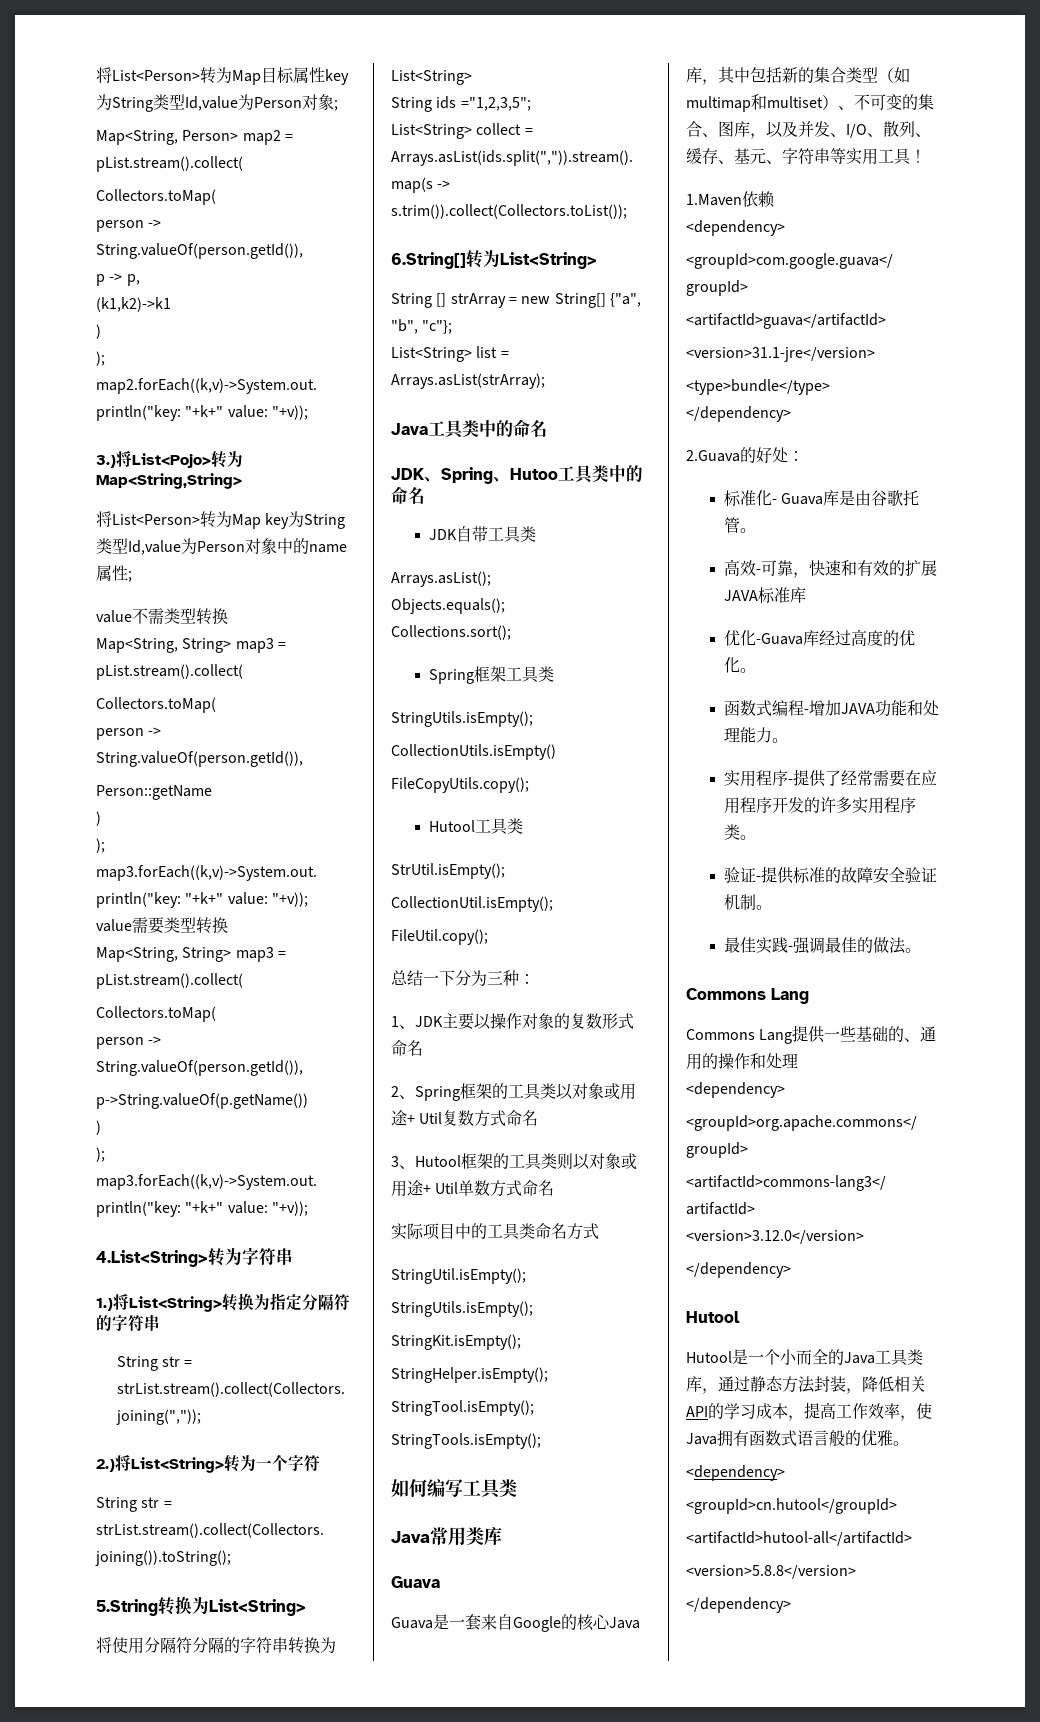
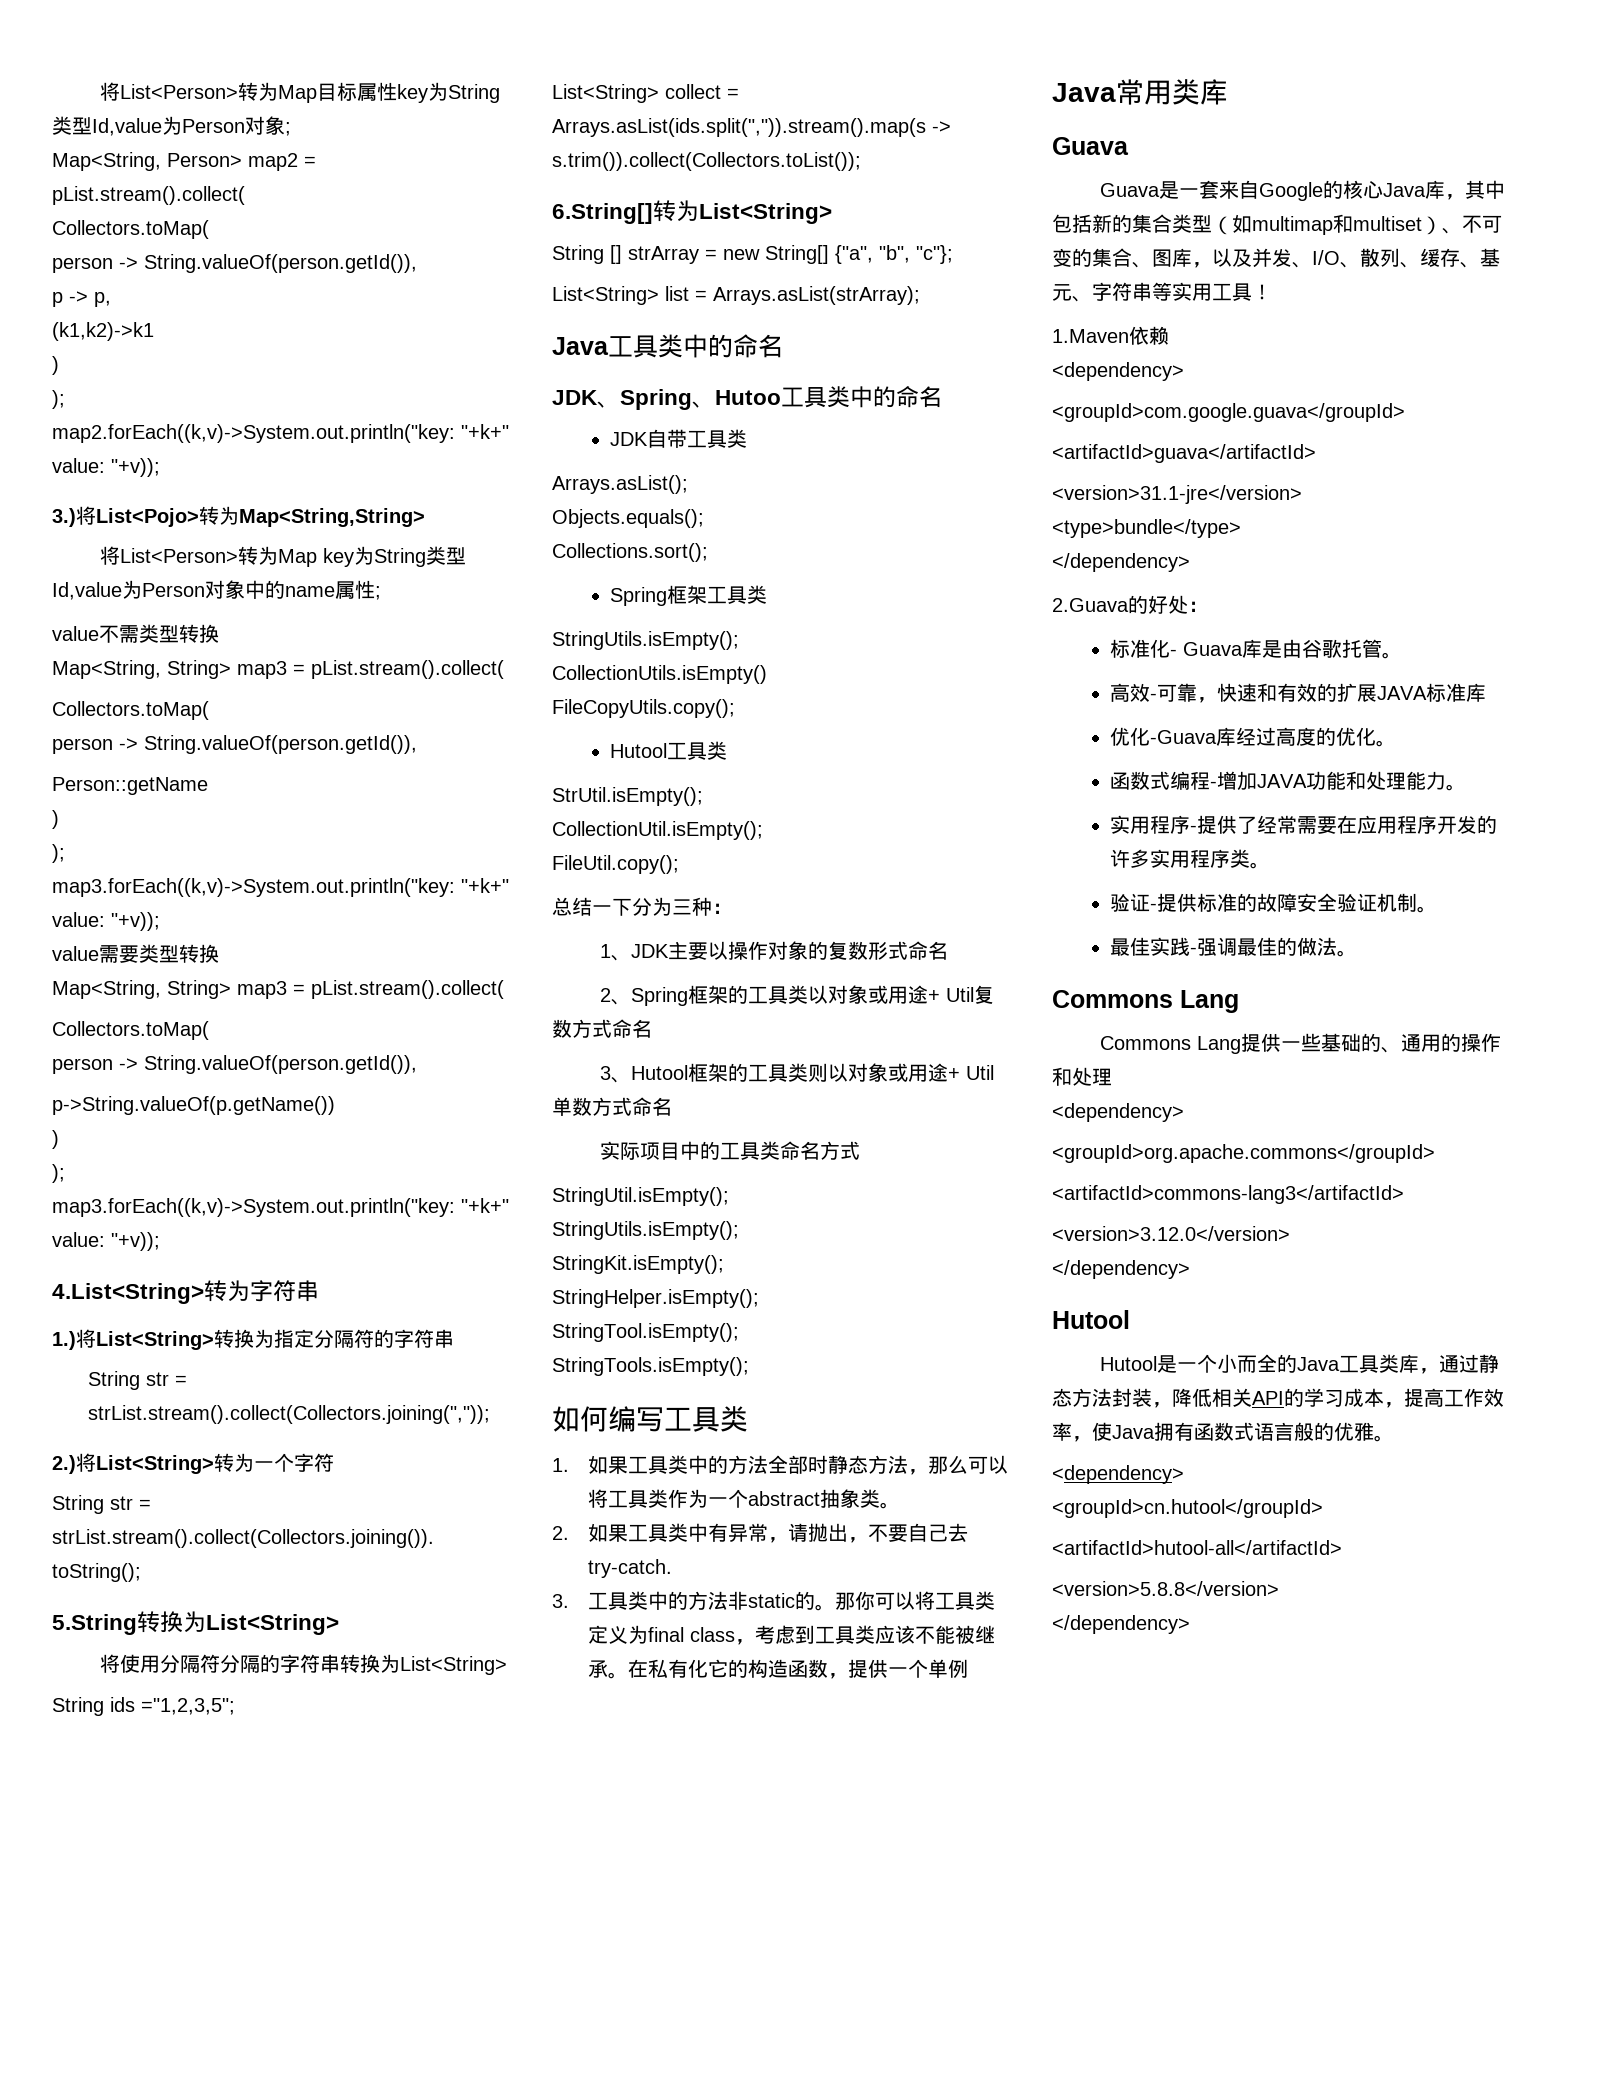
+ 1.如果工具类中的方法全部时静态方法，那么可以将工具类作为一个abstract抽象类。
+ 2.如果工具类中有异常，请抛出，不要自己去try-catch.
+ 3.工具类中的方法非static的。那你可以将工具类定义为final class，考虑到工具类应该不能被继承。在私有化它的构造函数，提供一个单例

